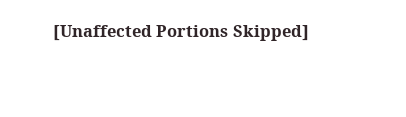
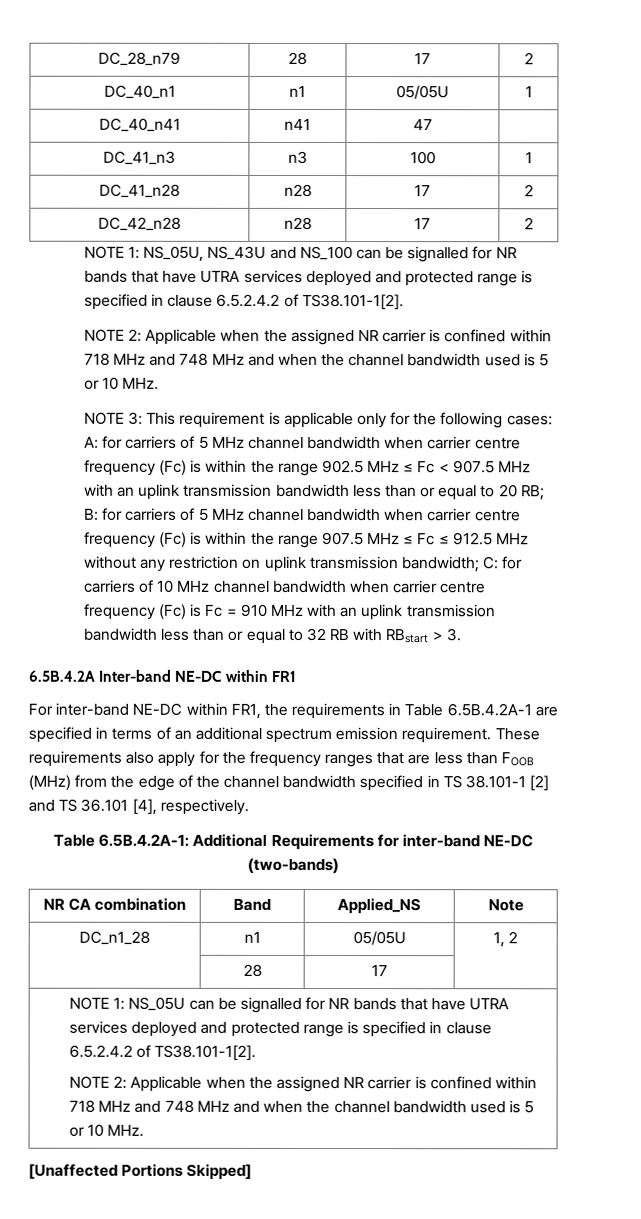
+ DC_28_n79 | 28 | 17 | 2
+ DC_40_n1 | n1 | 05/05U | 1
+ DC_40_n41 | n41 | 47 |
+ DC_41_n3 | n3 | 100 | 1
+ DC_41_n28 | n28 | 17 | 2
+ DC_42_n28 | n28 | 17 | 2
+ NOTE 1: NS_05U, NS_43U and NS_100 can be signalled for NR bands that have UTRA services deployed and protected range is specified in clause 6.5.2.4.2 of TS38.101-1[2].
+ NOTE 2: Applicable when the assigned NR carrier is confined within 718 MHz and 748 MHz and when the channel bandwidth used is 5 or 10 MHz.
+ NOTE 3: This requirement is applicable only for the following cases: A: for carriers of 5 MHz channel bandwidth when carrier centre frequency (Fc) is within the range 902.5 MHz ≤ Fc < 907.5 MHz with an uplink transmission bandwidth less than or equal to 20 RB; B: for carriers of 5 MHz channel bandwidth when carrier centre frequency (Fc) is within the range 907.5 MHz ≤ Fc ≤ 912.5 MHz without any restriction on uplink transmission bandwidth; C: for carriers of 10 MHz channel bandwidth when carrier centre frequency (Fc) is Fc = 910 MHz with an uplink transmission bandwidth less than or equal to 32 RB with RBstart > 3.
+ 6.5B.4.2A Inter-band NE-DC within FR1
+ For inter-band NE-DC within FR1, the requirements in Table 6.5B.4.2A-1 are specified in terms of an additional spectrum emission requirement. These requirements also apply for the frequency ranges that are less than FOOB (MHz) from the edge of the channel bandwidth specified in TS 38.101-1 [2] and TS 36.101 [4], respectively.
+ Table 6.5B.4.2A-1: Additional Requirements for inter-band NE-DC (two-bands)
+ NR CA combination | Band | Applied_NS | Note
+ DC_n1_28 | n1 | 05/05U | 1, 2
+ | 28 | 17 |
+ NOTE 1: NS_05U can be signalled for NR bands that have UTRA services deployed and protected range is specified in clause 6.5.2.4.2 of TS38.101-1[2].
+ NOTE 2: Applicable when the assigned NR carrier is confined within 718 MHz and 748 MHz and when the channel bandwidth used is 5 or 10 MHz.

